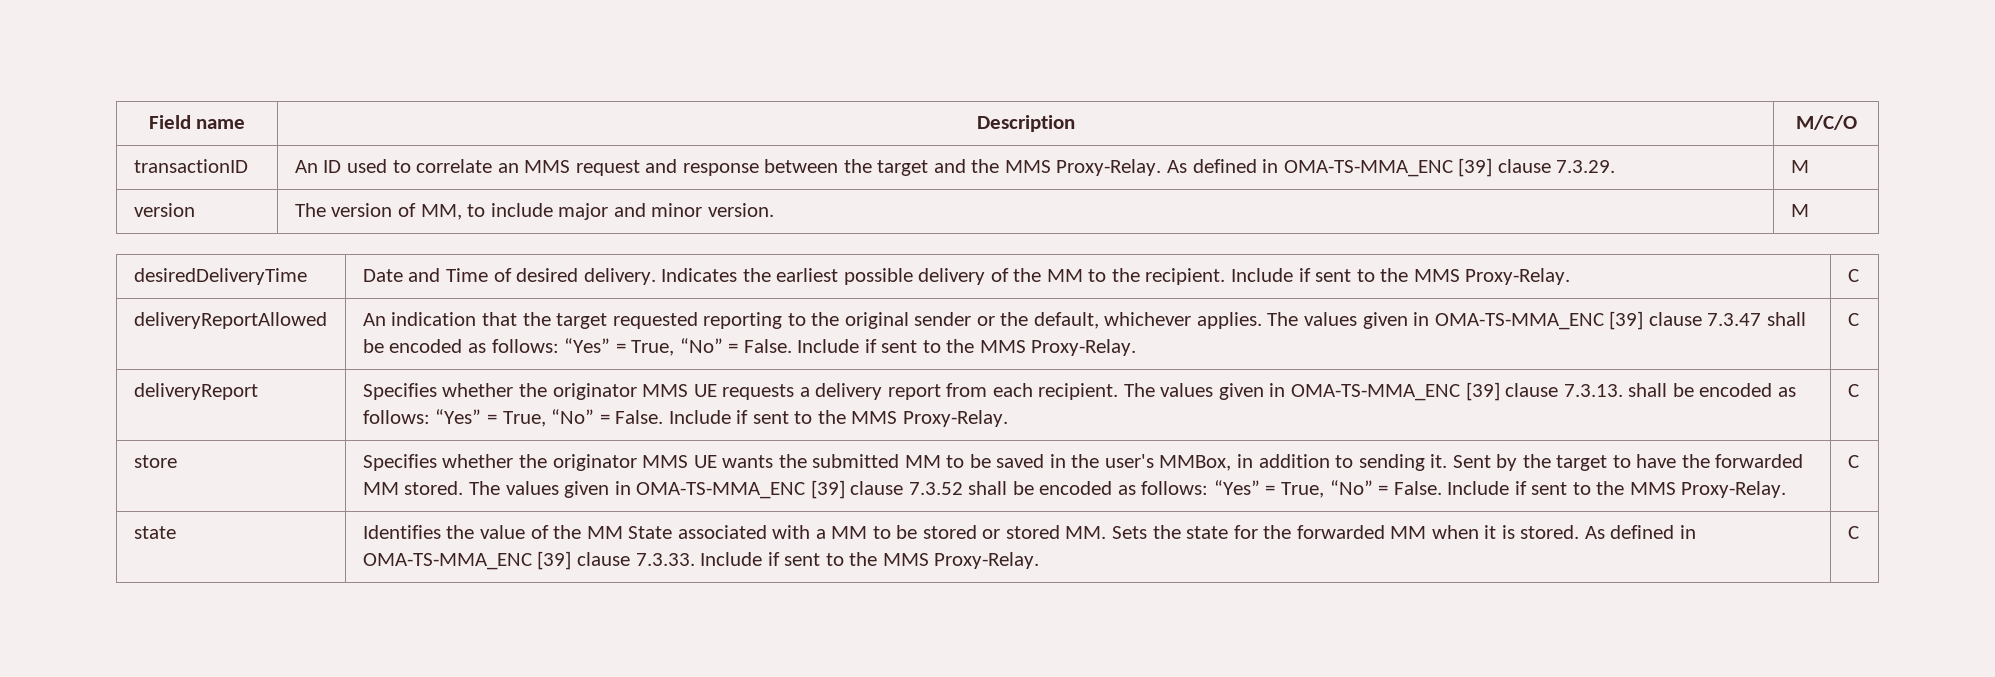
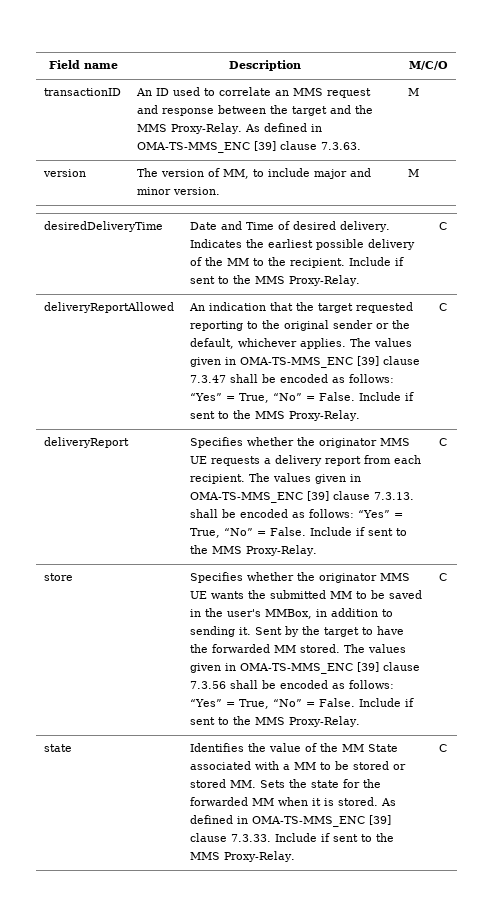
- transactionID | An ID used to correlate an MMS request and response between the target and the MMS Proxy-Relay. As defined in OMA-TS-MMA_ENC [39] clause 7.3.29. | M
+ transactionID | An ID used to correlate an MMS request and response between the target and the MMS Proxy-Relay. As defined in OMA-TS-MMS_ENC [39] clause 7.3.63. | M
- The values given in OMA-TS-MMA_ENC [39] clause 7.3.47 shall be encoded as follows: “Yes” = True, “No” = False.
+ The values given in OMA-TS-MMS_ENC [39] clause 7.3.47 shall be encoded as follows: “Yes” = True, “No” = False.
- The values given in OMA-TS-MMA_ENC [39] clause 7.3.13. shall be encoded as follows: “Yes” = True, “No” = False.
+ The values given in OMA-TS-MMS_ENC [39] clause 7.3.13. shall be encoded as follows: “Yes” = True, “No” = False.
- The values given in OMA-TS-MMA_ENC [39] clause 7.3.52 shall be encoded as follows: “Yes” = True, “No” = False.
+ The values given in OMA-TS-MMS_ENC [39] clause 7.3.56 shall be encoded as follows: “Yes” = True, “No” = False.
- As defined in OMA-TS-MMA_ENC [39] clause 7.3.33. Include if sent to the MMS Proxy-Relay.
+ As defined in OMA-TS-MMS_ENC [39] clause 7.3.33. Include if sent to the MMS Proxy-Relay.

